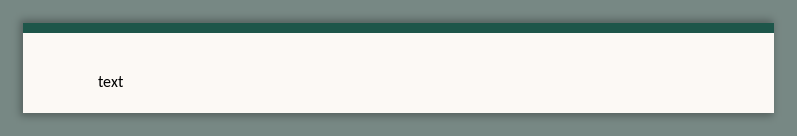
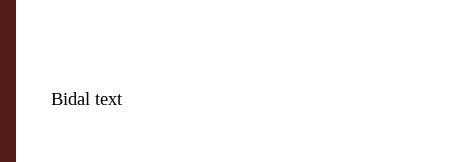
- text
+ Bidal text

